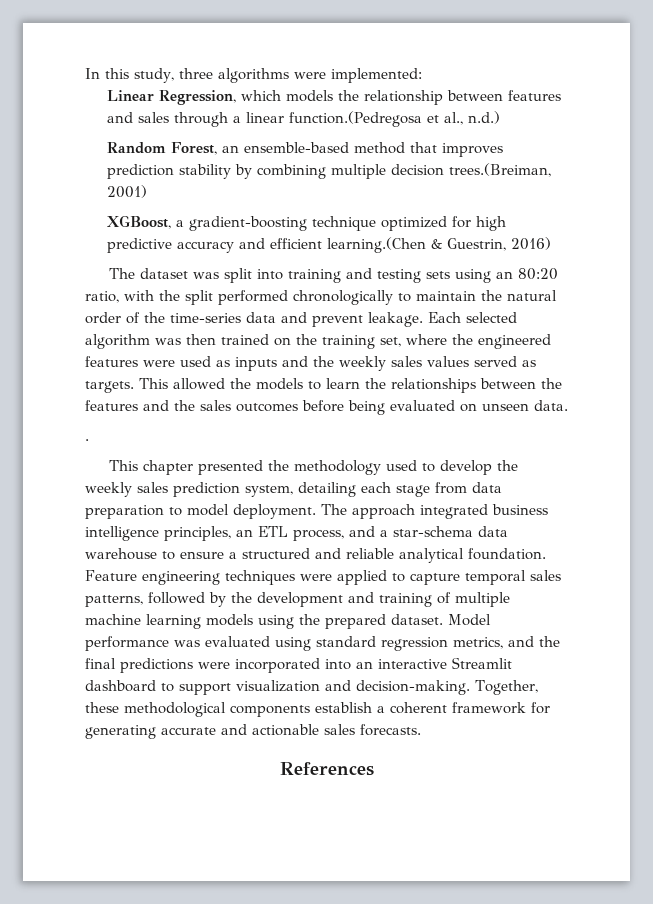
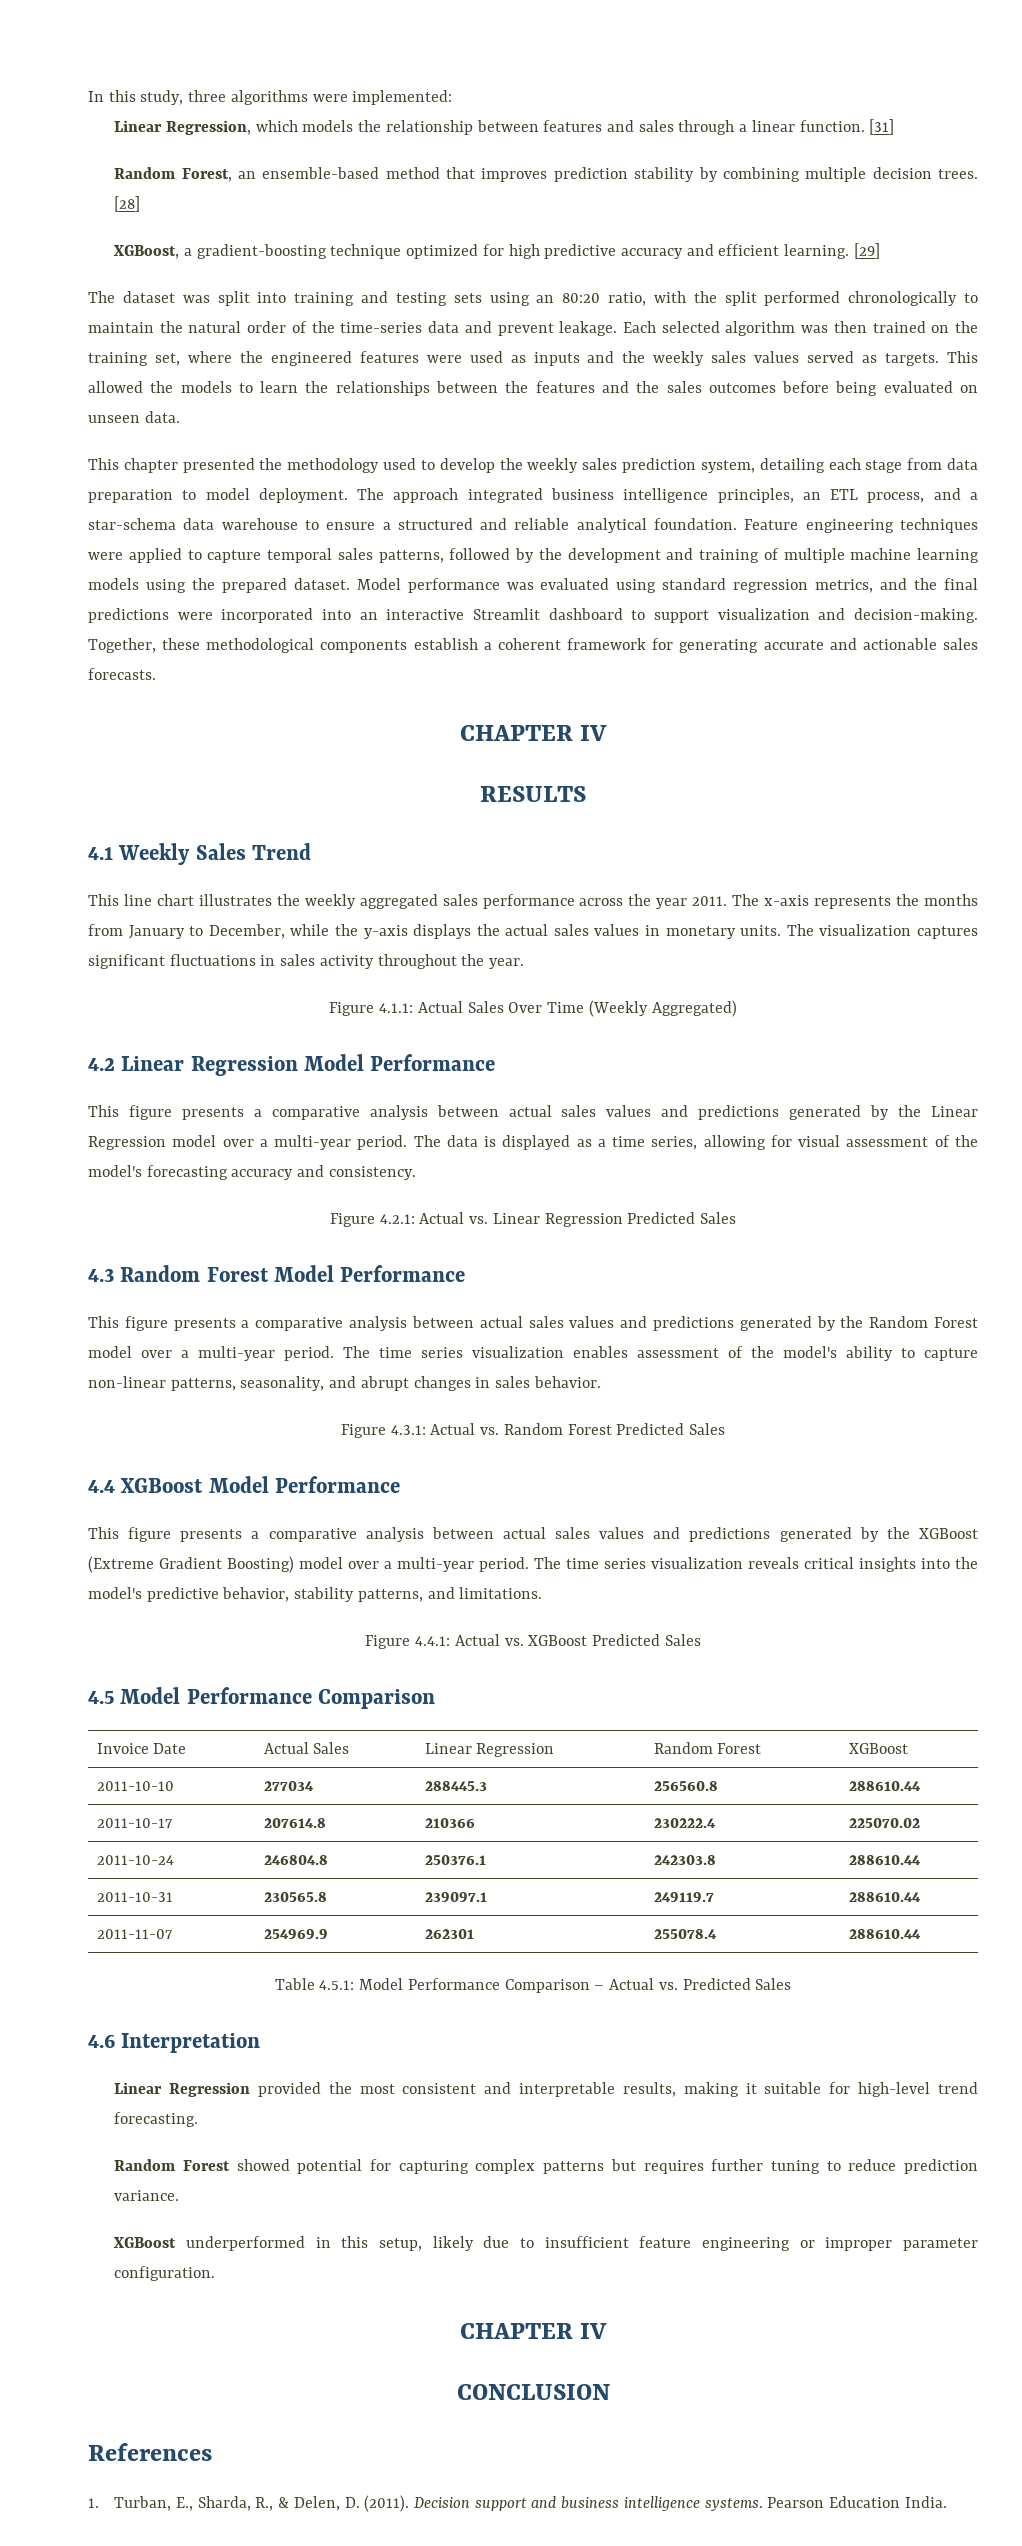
- Linear Regression, which models the relationship between features and sales through a linear function.(Pedregosa et al., n.d.)
+ Linear Regression, which models the relationship between features and sales through a linear function. [31]
- Random Forest, an ensemble-based method that improves prediction stability by combining multiple decision trees.(Breiman, 2001)
+ Random Forest, an ensemble-based method that improves prediction stability by combining multiple decision trees. [28]
- XGBoost, a gradient-boosting technique optimized for high predictive accuracy and efficient learning.(Chen & Guestrin, 2016)
+ XGBoost, a gradient-boosting technique optimized for high predictive accuracy and efficient learning. [29]
- .
  Together, these methodological components establish a coherent framework for generating accurate and actionable sales forecasts.
+ CHAPTER IV
+ RESULTS
+ 4.1 Weekly Sales Trend
+ This line chart illustrates the weekly aggregated sales performance across the year 2011. The x-axis represents the months from January to December, while the y-axis displays the actual sales values in monetary units. The visualization captures significant fluctuations in sales activity throughout the year.
+ Figure 4.1.1: Actual Sales Over Time (Weekly Aggregated)
+ 4.2 Linear Regression Model Performance
+ This figure presents a comparative analysis between actual sales values and predictions generated by the Linear Regression model over a multi-year period. The data is displayed as a time series, allowing for visual assessment of the model's forecasting accuracy and consistency.
+ Figure 4.2.1: Actual vs. Linear Regression Predicted Sales
+ 4.3 Random Forest Model Performance
+ This figure presents a comparative analysis between actual sales values and predictions generated by the Random Forest model over a multi-year period. The time series visualization enables assessment of the model's ability to capture non-linear patterns, seasonality, and abrupt changes in sales behavior.
+ Figure 4.3.1: Actual vs. Random Forest Predicted Sales
+ 4.4 XGBoost Model Performance
+ This figure presents a comparative analysis between actual sales values and predictions generated by the XGBoost (Extreme Gradient Boosting) model over a multi-year period. The time series visualization reveals critical insights into the model's predictive behavior, stability patterns, and limitations.
+ Figure 4.4.1: Actual vs. XGBoost Predicted Sales
+ 4.5 Model Performance Comparison
+ Invoice Date | Actual Sales | Linear Regression | Random Forest | XGBoost
+ 2011-10-10 | 277034 | 288445.3 | 256560.8 | 288610.44
+ 2011-10-17 | 207614.8 | 210366 | 230222.4 | 225070.02
+ 2011-10-24 | 246804.8 | 250376.1 | 242303.8 | 288610.44
+ 2011-10-31 | 230565.8 | 239097.1 | 249119.7 | 288610.44
+ 2011-11-07 | 254969.9 | 262301 | 255078.4 | 288610.44
+ Table 4.5.1: Model Performance Comparison – Actual vs. Predicted Sales
+ 4.6 Interpretation
+ Linear Regression provided the most consistent and interpretable results, making it suitable for high-level trend forecasting.
+ Random Forest showed potential for capturing complex patterns but requires further tuning to reduce prediction variance.
+ XGBoost underperformed in this setup, likely due to insufficient feature engineering or improper parameter configuration.
+ CHAPTER IV
+ CONCLUSION
  References
+ 1. Turban, E., Sharda, R., & Delen, D. (2011). Decision support and business intelligence systems. Pearson Education India.

